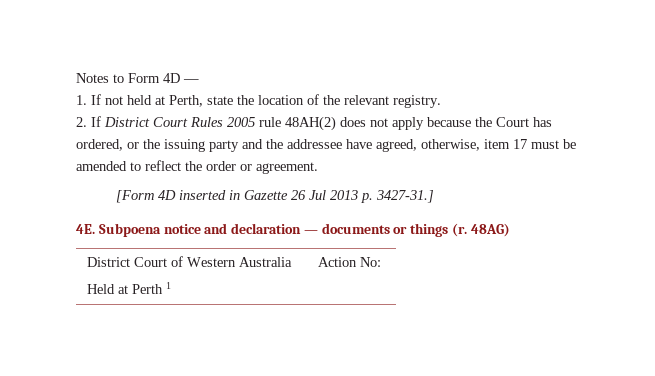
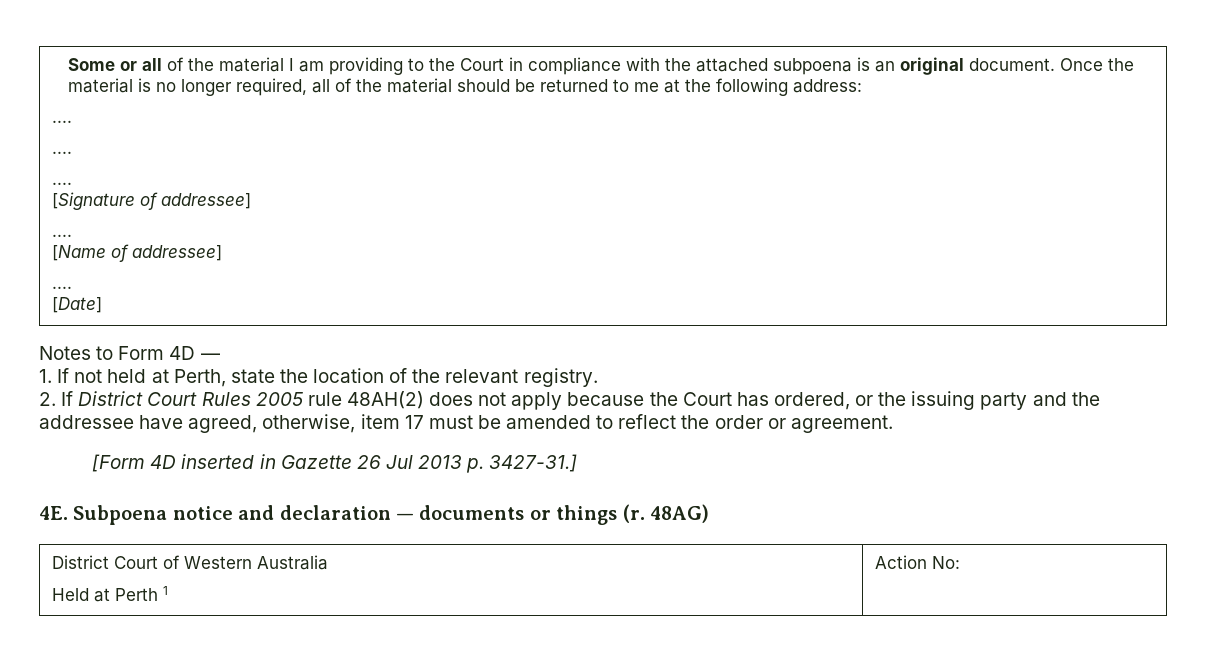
+ Some or all of the material I am providing to the Court in compliance with the attached subpoena is an original document. Once the material is no longer required, all of the material should be returned to me at the following address:
+ ....
+ ....
+ ....
+ [Signature of addressee]
+ ....
+ [Name of addressee]
+ ....
+ [Date]

